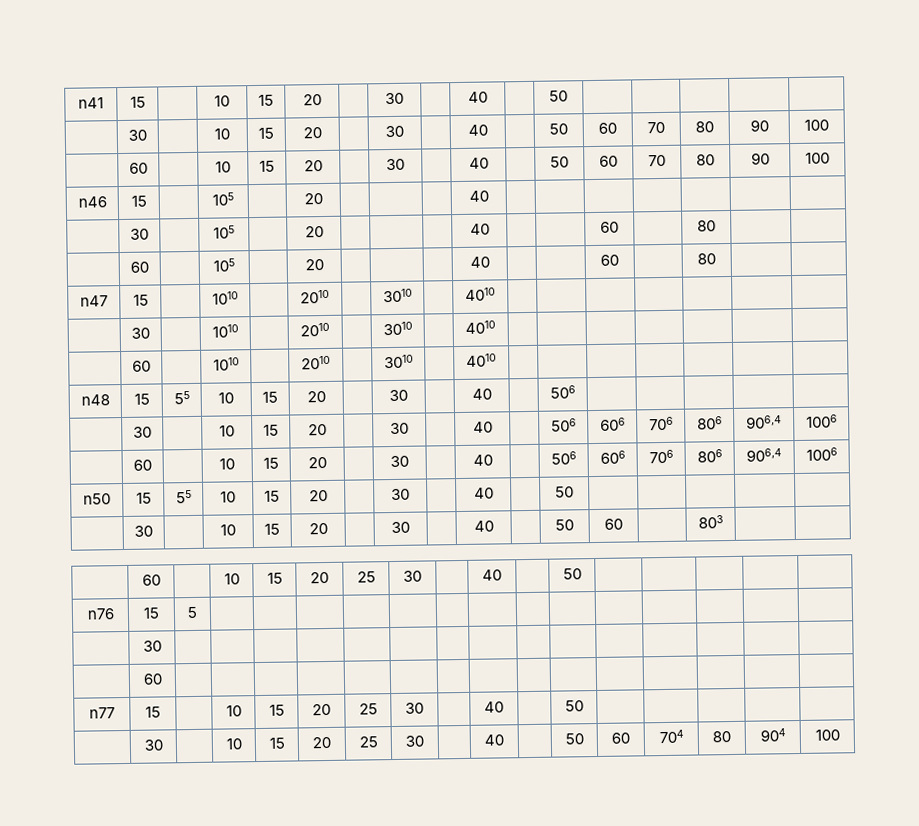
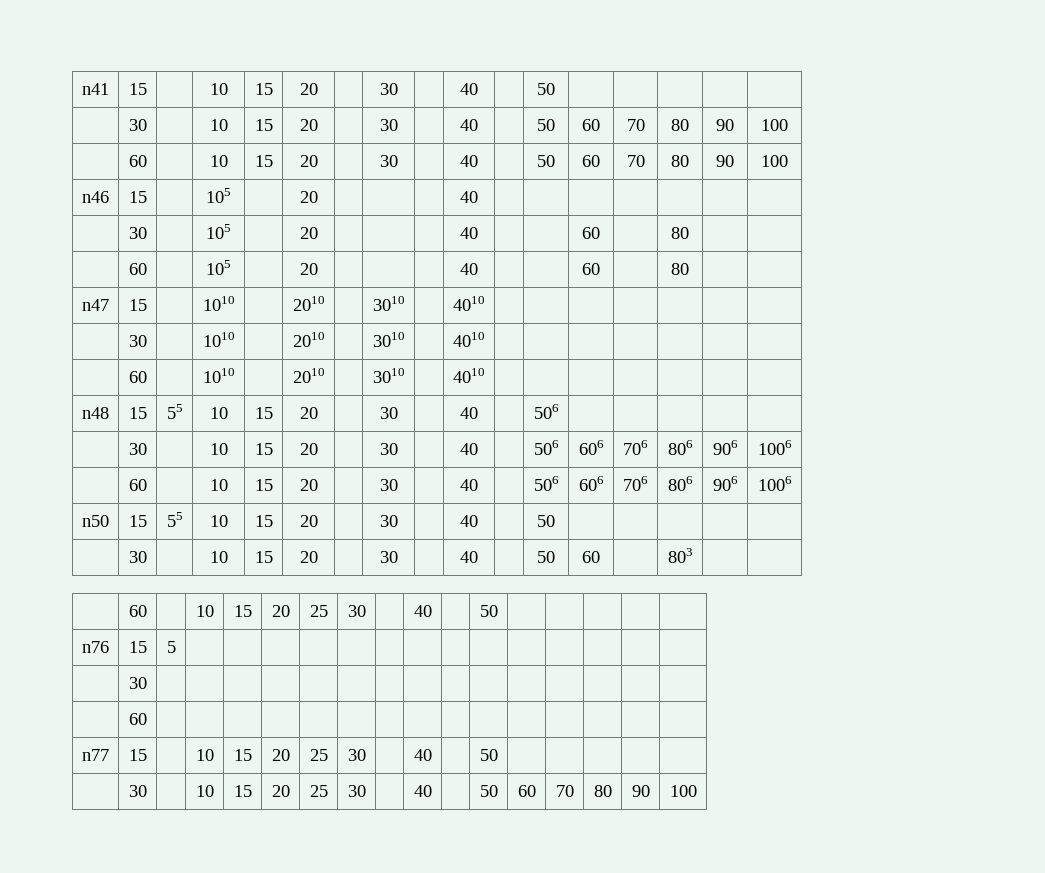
- | 30 | | 10 | 15 | 20 | | 30 | | 40 | | 506 | 606 | 706 | 806 | 906,4 | 1006
+ | 30 | | 10 | 15 | 20 | | 30 | | 40 | | 506 | 606 | 706 | 806 | 906 | 1006
- | 60 | | 10 | 15 | 20 | | 30 | | 40 | | 506 | 606 | 706 | 806 | 906,4 | 1006
+ | 60 | | 10 | 15 | 20 | | 30 | | 40 | | 506 | 606 | 706 | 806 | 906 | 1006
- | 30 | | 10 | 15 | 20 | 25 | 30 | | 40 | | 50 | 60 | 704 | 80 | 904 | 100
+ | 30 | | 10 | 15 | 20 | 25 | 30 | | 40 | | 50 | 60 | 70 | 80 | 90 | 100

